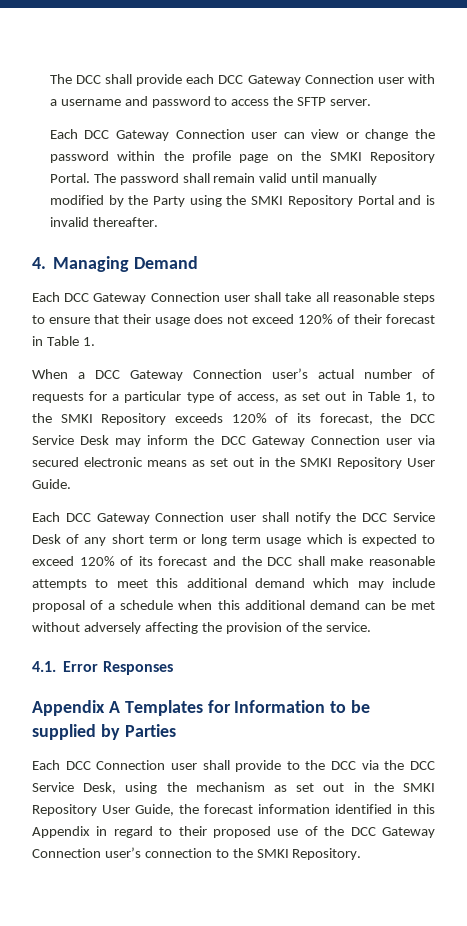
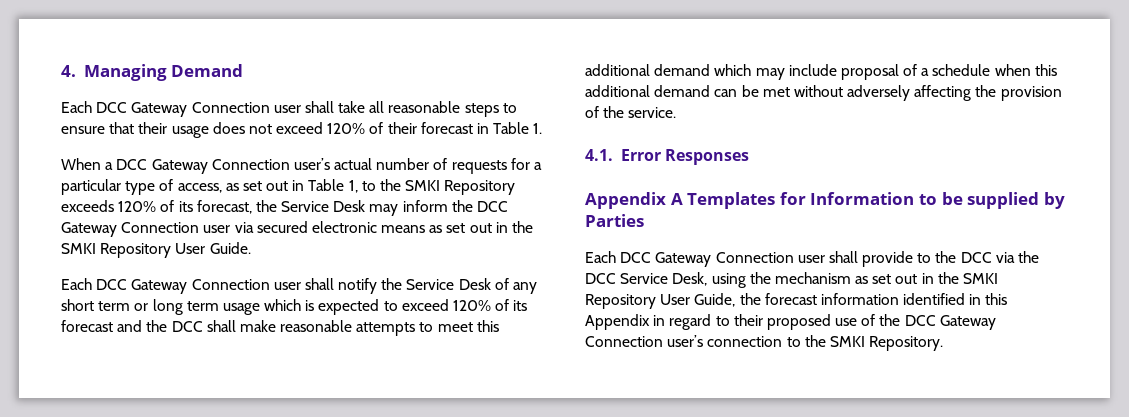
- The DCC shall provide each DCC Gateway Connection user with a username and password to access the SFTP server.
- Each DCC Gateway Connection user can view or change the password within the profile page on the SMKI Repository Portal. The password shall remain valid until manually modified by the Party using the SMKI Repository Portal and is invalid thereafter.
- When a DCC Gateway Connection user’s actual number of requests for a particular type of access, as set out in Table 1, to the SMKI Repository exceeds 120% of its forecast, the DCC Service Desk may inform the DCC Gateway Connection user via secured electronic means as set out in the SMKI Repository User Guide.
+ When a DCC Gateway Connection user’s actual number of requests for a particular type of access, as set out in Table 1, to the SMKI Repository exceeds 120% of its forecast, the Service Desk may inform the DCC Gateway Connection user via secured electronic means as set out in the SMKI Repository User Guide.
- Each DCC Gateway Connection user shall notify the DCC Service Desk of any short term or long term usage which is expected to exceed 120% of its forecast and the DCC shall make reasonable attempts to meet this additional demand which may include proposal of a schedule when this additional demand can be met without adversely affecting the provision of the service.
+ Each DCC Gateway Connection user shall notify the Service Desk of any short term or long term usage which is expected to exceed 120% of its forecast and the DCC shall make reasonable attempts to meet this additional demand which may include proposal of a schedule when this additional demand can be met without adversely affecting the provision of the service.
- Each DCC Connection user shall provide to the DCC via the DCC Service Desk, using the mechanism as set out in the SMKI Repository User Guide, the forecast information identified in this Appendix in regard to their proposed use of the DCC Gateway Connection user’s connection to the SMKI Repository.
+ Each DCC Gateway Connection user shall provide to the DCC via the DCC Service Desk, using the mechanism as set out in the SMKI Repository User Guide, the forecast information identified in this Appendix in regard to their proposed use of the DCC Gateway Connection user’s connection to the SMKI Repository.

